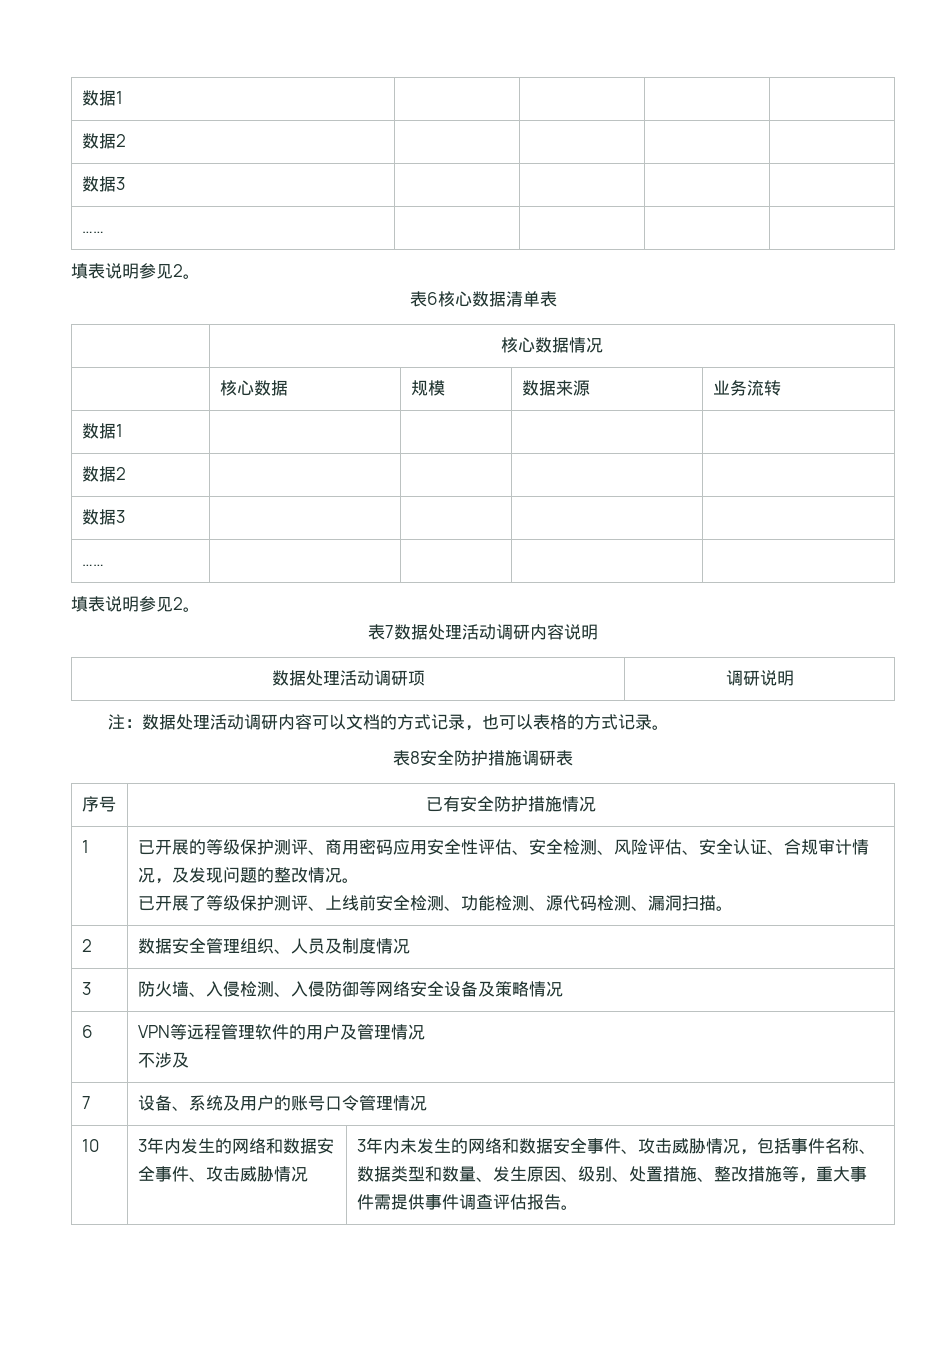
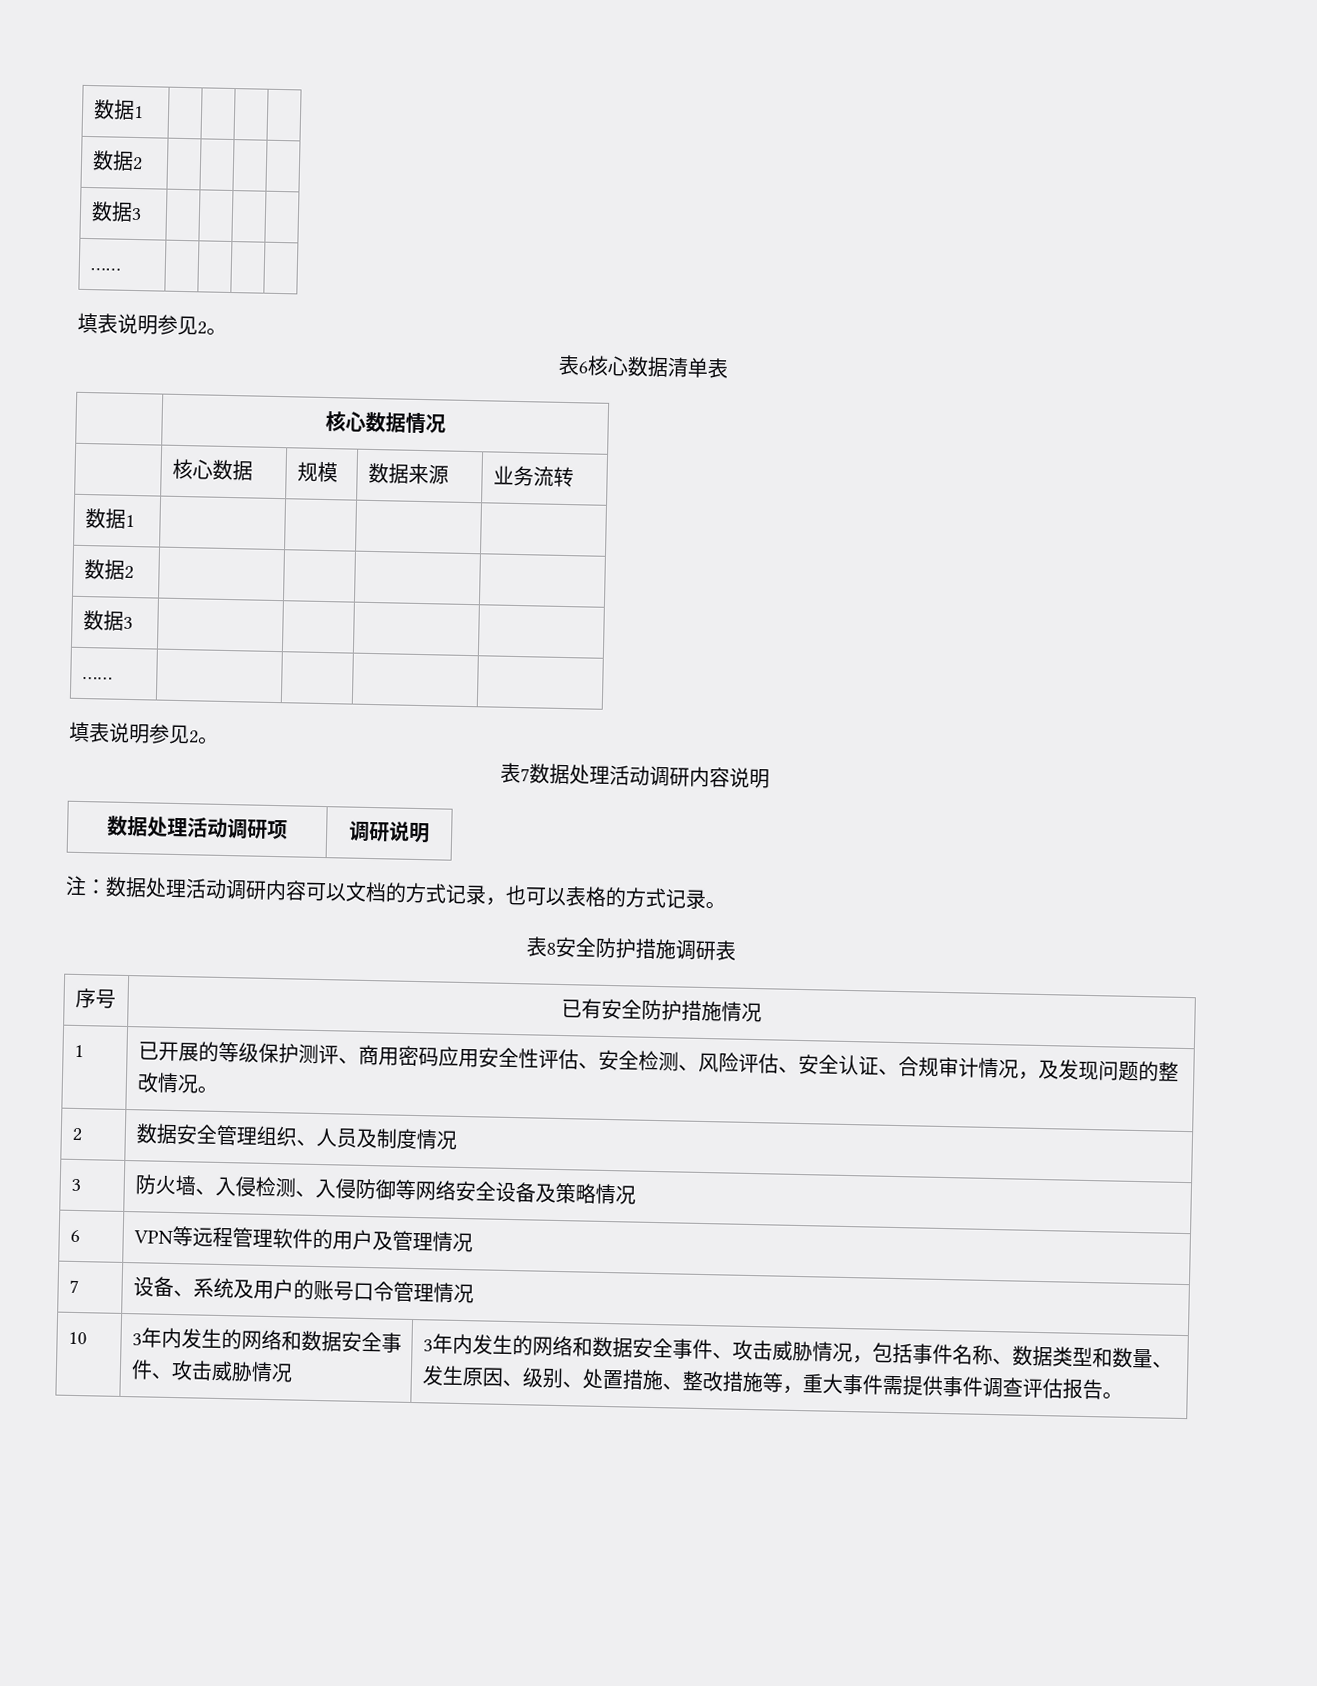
- 已开展了等级保护测评、上线前安全检测、功能检测、源代码检测、漏洞扫描。
  6 | VPN等远程管理软件的用户及管理情况
- 不涉及
- 3年内未发生的网络和数据安全事件、攻击威胁情况，包括事件名称、数据类型和数量、发生原因、级别、处置措施、整改措施等，重大事件需提供事件调查评估报告。
+ 3年内发生的网络和数据安全事件、攻击威胁情况，包括事件名称、数据类型和数量、发生原因、级别、处置措施、整改措施等，重大事件需提供事件调查评估报告。

